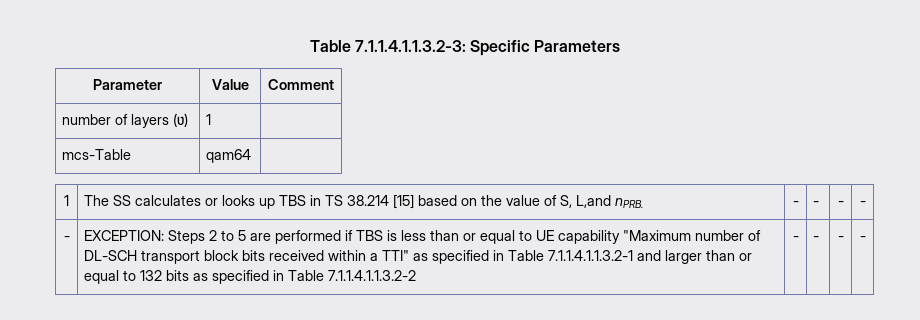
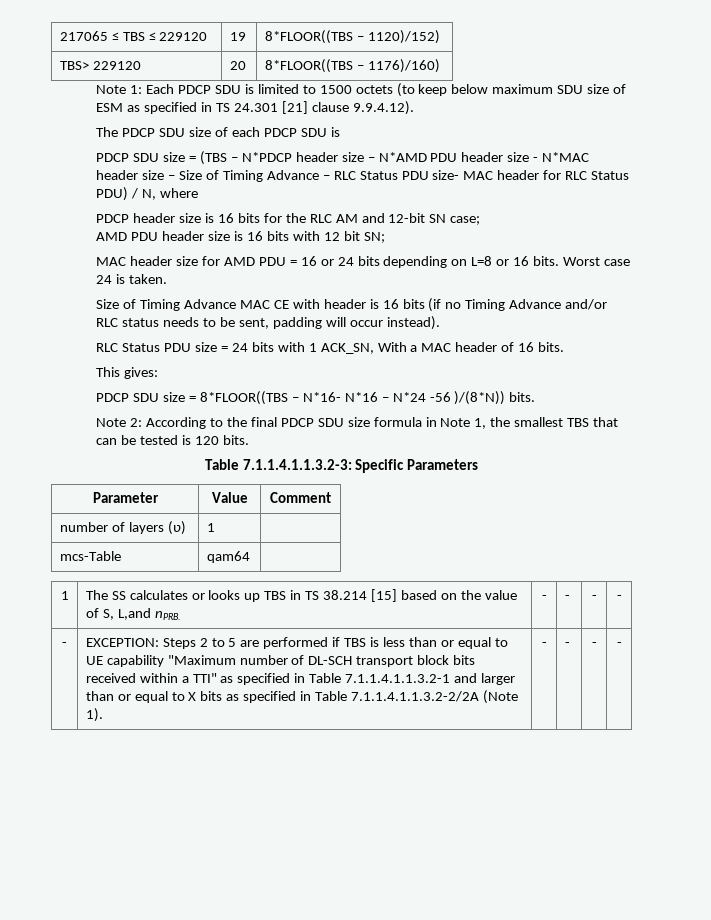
+ 217065 ≤ TBS ≤ 229120 | 19 | 8*FLOOR((TBS – 1120)/152)
+ TBS> 229120 | 20 | 8*FLOOR((TBS – 1176)/160)
+ Note 1: Each PDCP SDU is limited to 1500 octets (to keep below maximum SDU size of ESM as specified in TS 24.301 [21] clause 9.9.4.12).
+ The PDCP SDU size of each PDCP SDU is
+ PDCP SDU size = (TBS – N*PDCP header size – N*AMD PDU header size - N*MAC header size – Size of Timing Advance – RLC Status PDU size- MAC header for RLC Status PDU) / N, where
+ PDCP header size is 16 bits for the RLC AM and 12-bit SN case;
+ AMD PDU header size is 16 bits with 12 bit SN;
+ MAC header size for AMD PDU = 16 or 24 bits depending on L=8 or 16 bits. Worst case 24 is taken.
+ Size of Timing Advance MAC CE with header is 16 bits (if no Timing Advance and/or RLC status needs to be sent, padding will occur instead).
+ RLC Status PDU size = 24 bits with 1 ACK_SN, With a MAC header of 16 bits.
+ This gives:
+ PDCP SDU size = 8*FLOOR((TBS – N*16- N*16 – N*24 -56 )/(8*N)) bits.
+ Note 2: According to the final PDCP SDU size formula in Note 1, the smallest TBS that can be tested is 120 bits.
- EXCEPTION: Steps 2 to 5 are performed if TBS is less than or equal to UE capability "Maximum number of DL-SCH transport block bits received within a TTI" as specified in Table 7.1.1.4.1.1.3.2-1 and larger than or equal to 132 bits as specified in Table 7.1.1.4.1.1.3.2-2
+ EXCEPTION: Steps 2 to 5 are performed if TBS is less than or equal to UE capability "Maximum number of DL-SCH transport block bits received within a TTI" as specified in Table 7.1.1.4.1.1.3.2-1 and larger than or equal to X bits as specified in Table 7.1.1.4.1.1.3.2-2/2A (Note 1).

